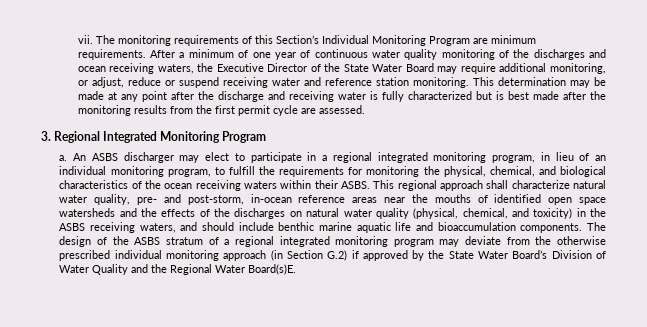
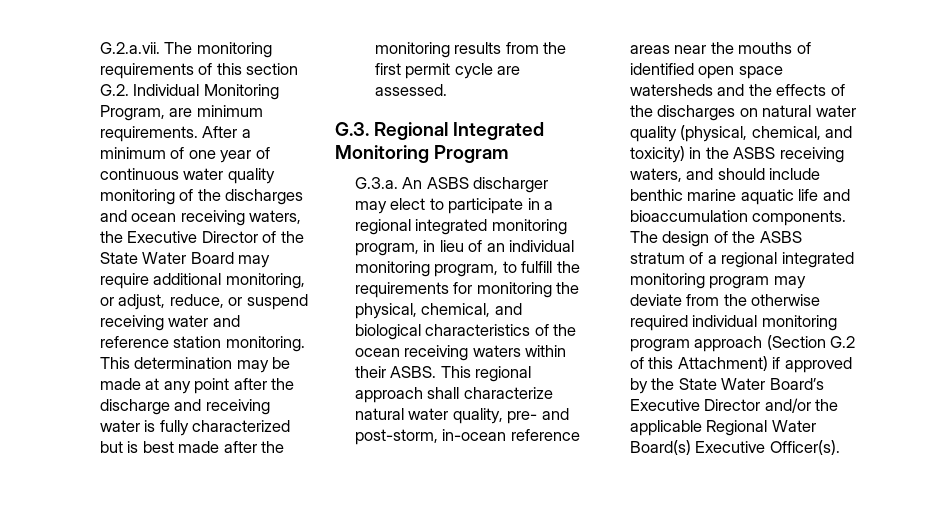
- vii. The monitoring requirements of this Section’s Individual Monitoring Program are minimum requirements.
+ G.2.a.vii. The monitoring requirements of this section G.2. Individual Monitoring Program, are minimum requirements.
- After a minimum of one year of continuous water quality monitoring of the discharges and ocean receiving waters, the Executive Director of the State Water Board may require additional monitoring, or adjust, reduce or suspend receiving water and reference station monitoring.
+ After a minimum of one year of continuous water quality monitoring of the discharges and ocean receiving waters, the Executive Director of the State Water Board may require additional monitoring, or adjust, reduce, or suspend receiving water and reference station monitoring.
- 3. Regional Integrated Monitoring Program
+ G.3. Regional Integrated Monitoring Program
- a. An ASBS discharger may elect to participate in a regional integrated monitoring program, in lieu of an individual monitoring program, to fulfill the requirements for monitoring the physical, chemical, and biological characteristics of the ocean receiving waters within their ASBS.
+ G.3.a. An ASBS discharger may elect to participate in a regional integrated monitoring program, in lieu of an individual monitoring program, to fulfill the requirements for monitoring the physical, chemical, and biological characteristics of the ocean receiving waters within their ASBS.
- The design of the ASBS stratum of a regional integrated monitoring program may deviate from the otherwise prescribed individual monitoring approach (in Section G.2) if approved by the State Water Board’s Division of Water Quality and the Regional Water Board(s)E.
+ The design of the ASBS stratum of a regional integrated monitoring program may deviate from the otherwise required individual monitoring program approach (Section G.2 of this Attachment) if approved by the State Water Board’s Executive Director and/or the applicable Regional Water Board(s) Executive Officer(s).

